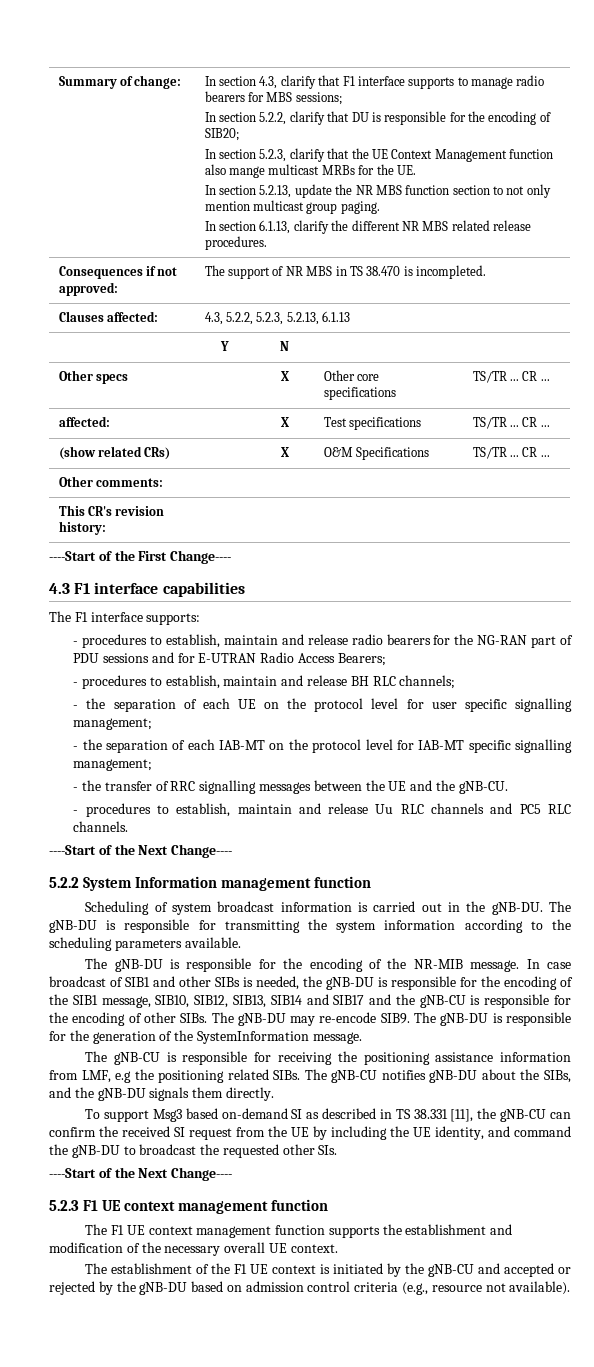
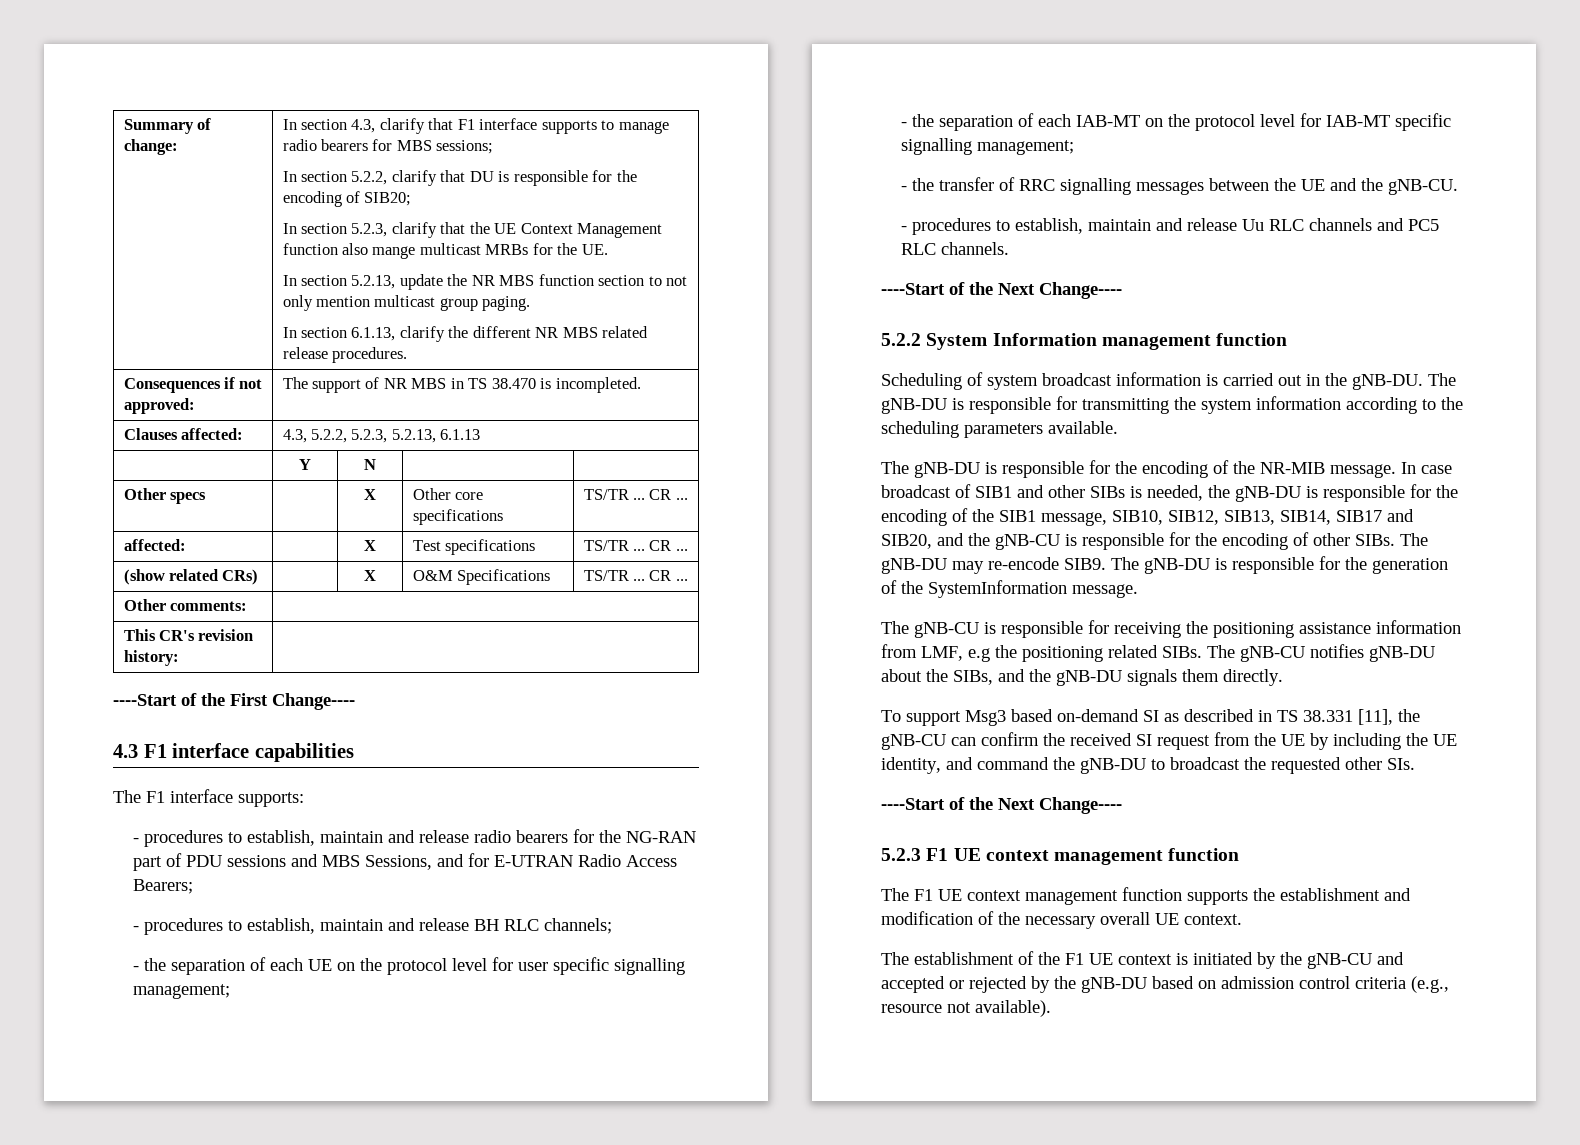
- - procedures to establish, maintain and release radio bearers for the NG-RAN part of PDU sessions and for E-UTRAN Radio Access Bearers;
+ - procedures to establish, maintain and release radio bearers for the NG-RAN part of PDU sessions and MBS Sessions, and for E-UTRAN Radio Access Bearers;
- In case broadcast of SIB1 and other SIBs is needed, the gNB-DU is responsible for the encoding of the SIB1 message, SIB10, SIB12, SIB13, SIB14 and SIB17 and the gNB-CU is responsible for the encoding of other SIBs.
+ In case broadcast of SIB1 and other SIBs is needed, the gNB-DU is responsible for the encoding of the SIB1 message, SIB10, SIB12, SIB13, SIB14, SIB17 and SIB20, and the gNB-CU is responsible for the encoding of other SIBs.

